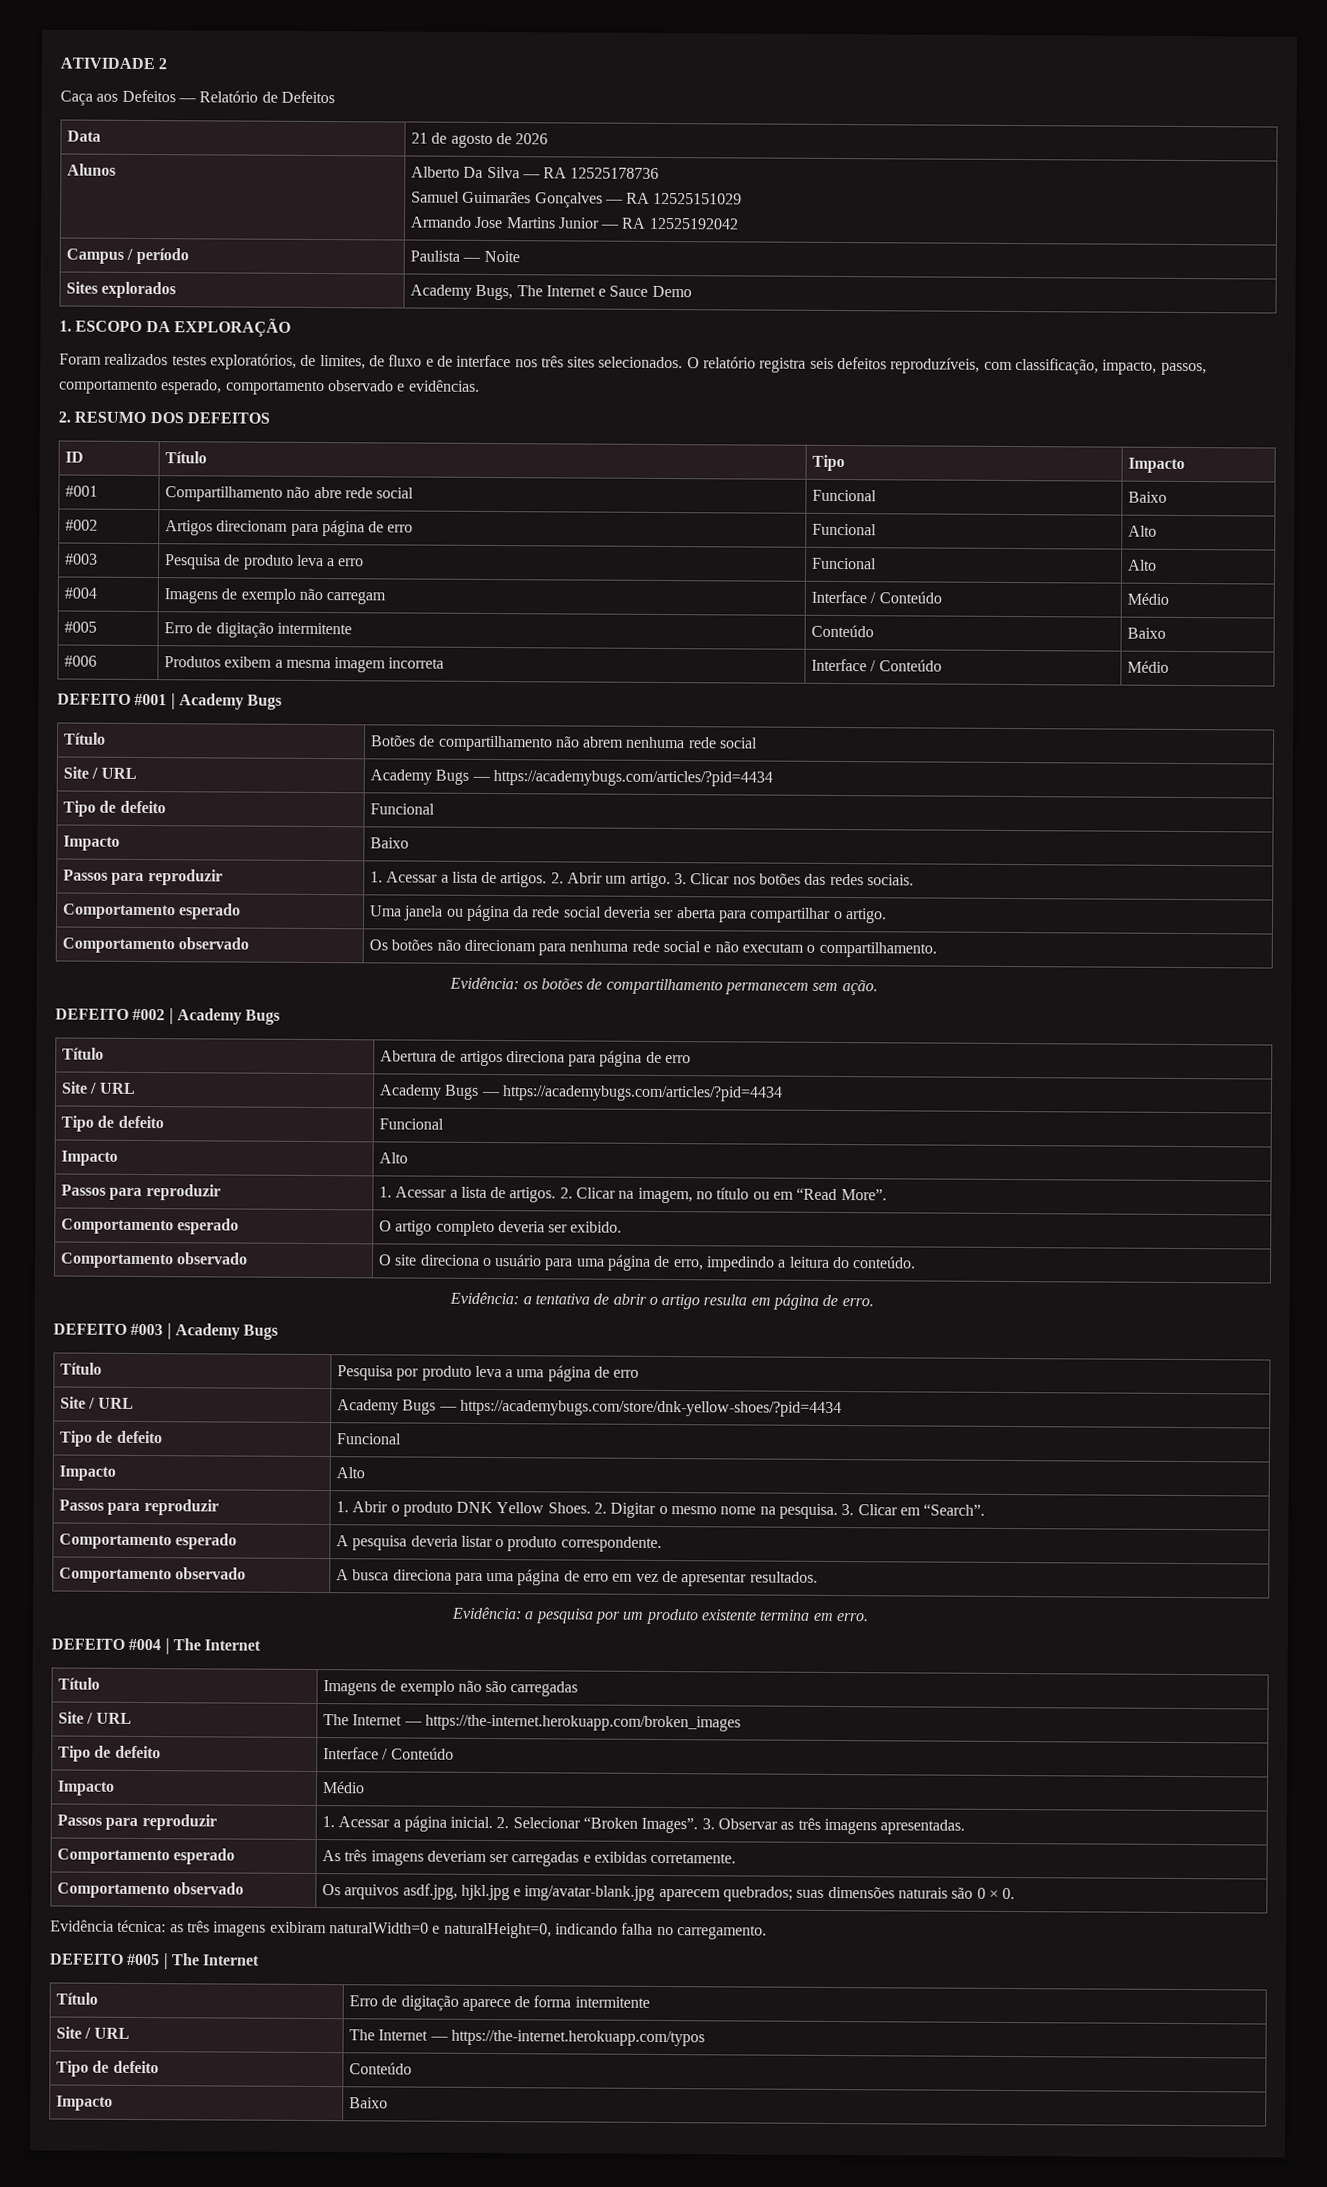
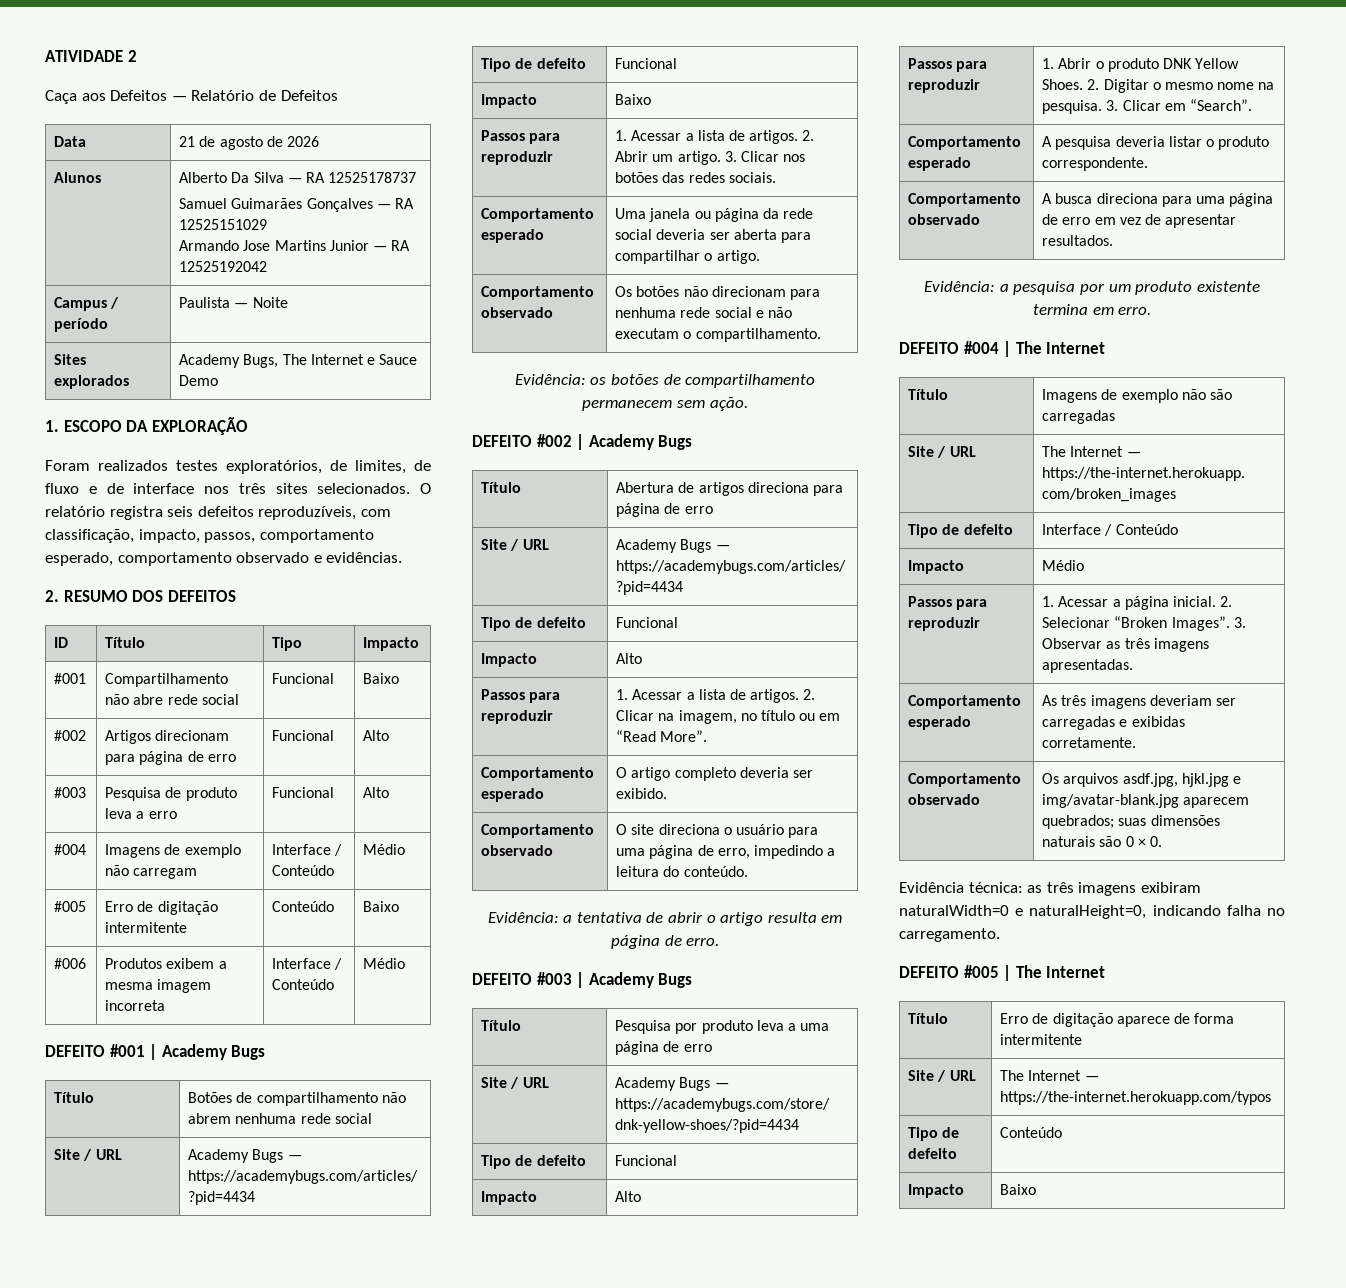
- Alunos | Alberto Da Silva — RA 12525178736
+ Alunos | Alberto Da Silva — RA 12525178737

